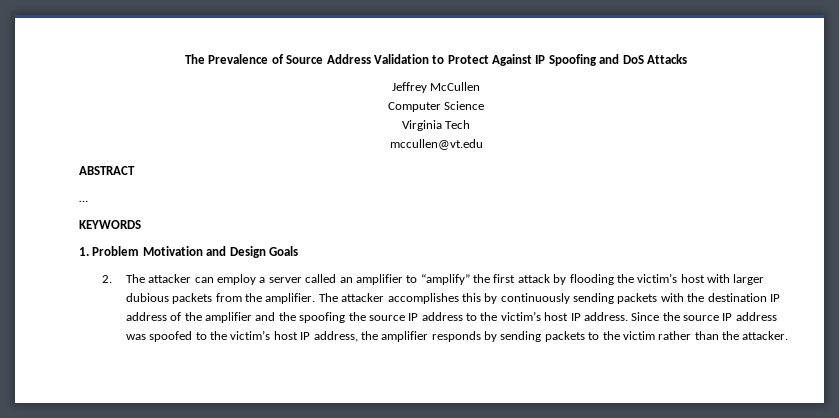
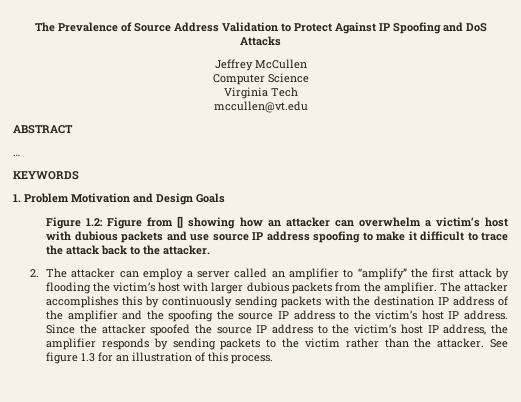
+ Figure 1.2: Figure from [] showing how an attacker can overwhelm a victim’s host with dubious packets and use source IP address spoofing to make it difficult to trace the attack back to the attacker.
- Since the source IP address was spoofed to the victim’s host IP address, the amplifier responds by sending packets to the victim rather than the attacker.
+ Since the attacker spoofed the source IP address to the victim’s host IP address, the amplifier responds by sending packets to the victim rather than the attacker.
+ See figure 1.3 for an illustration of this process.

